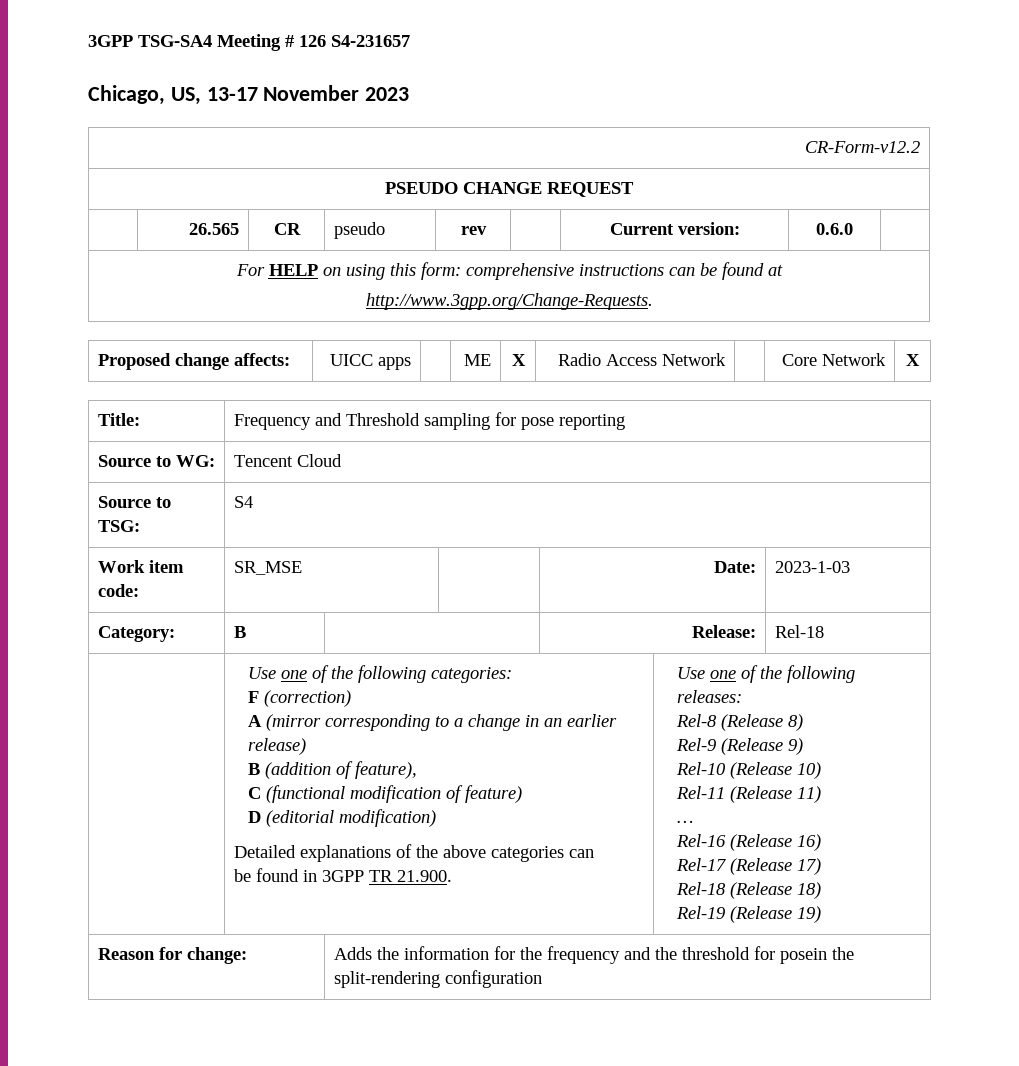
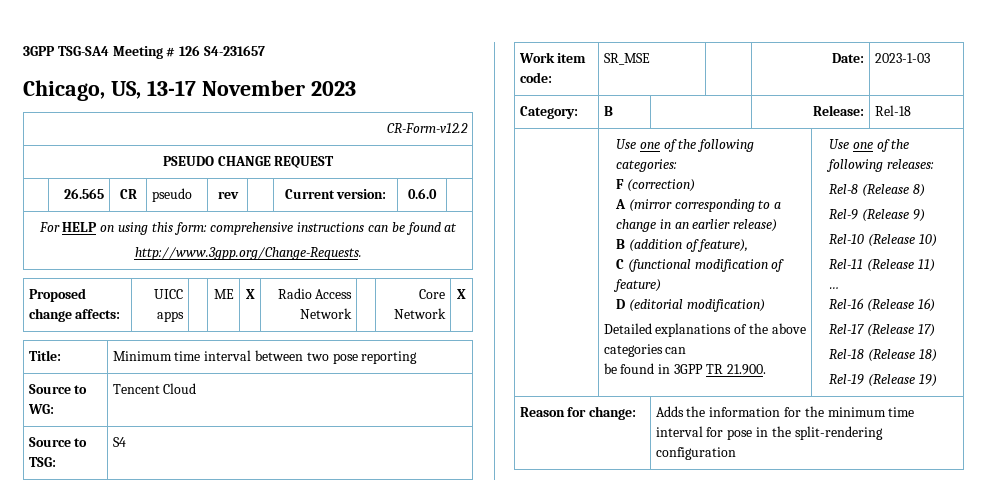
- Title: | Frequency and Threshold sampling for pose reporting
+ Title: | Minimum time interval between two pose reporting
- Reason for change: | Adds the information for the frequency and the threshold for posein the split-rendering configuration
+ Reason for change: | Adds the information for the minimum time interval for pose in the split-rendering configuration

